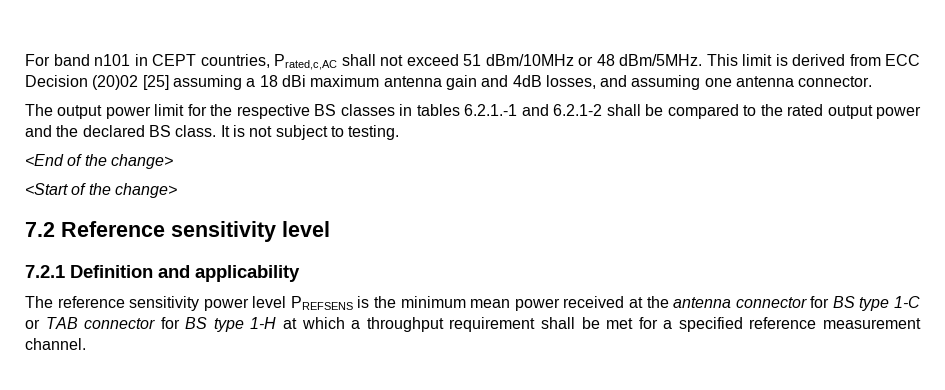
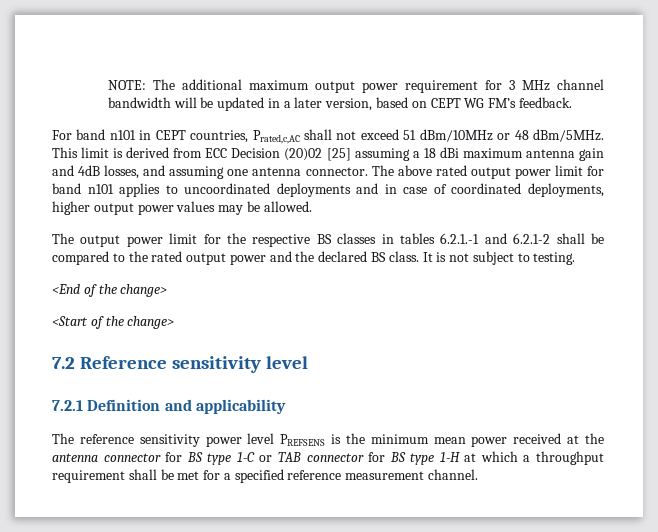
+ NOTE: The additional maximum output power requirement for 3 MHz channel bandwidth will be updated in a later version, based on CEPT WG FM’s feedback.
+ The above rated output power limit for band n101 applies to uncoordinated deployments and in case of coordinated deployments, higher output power values may be allowed.

